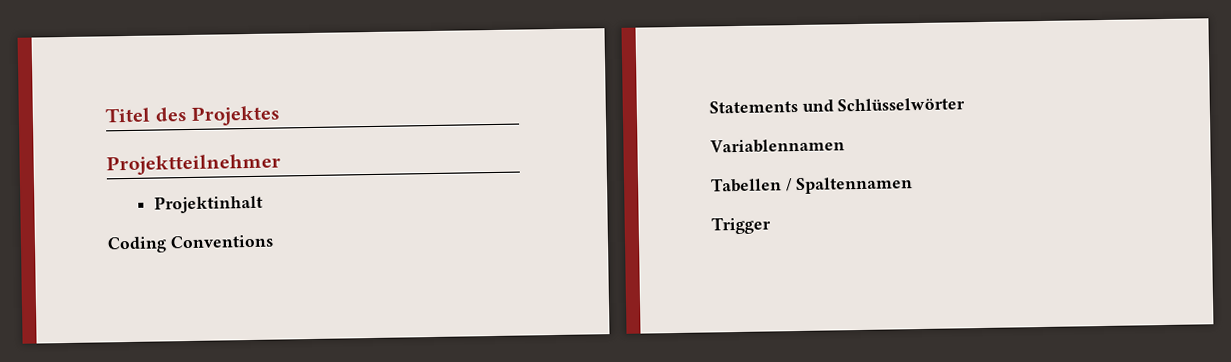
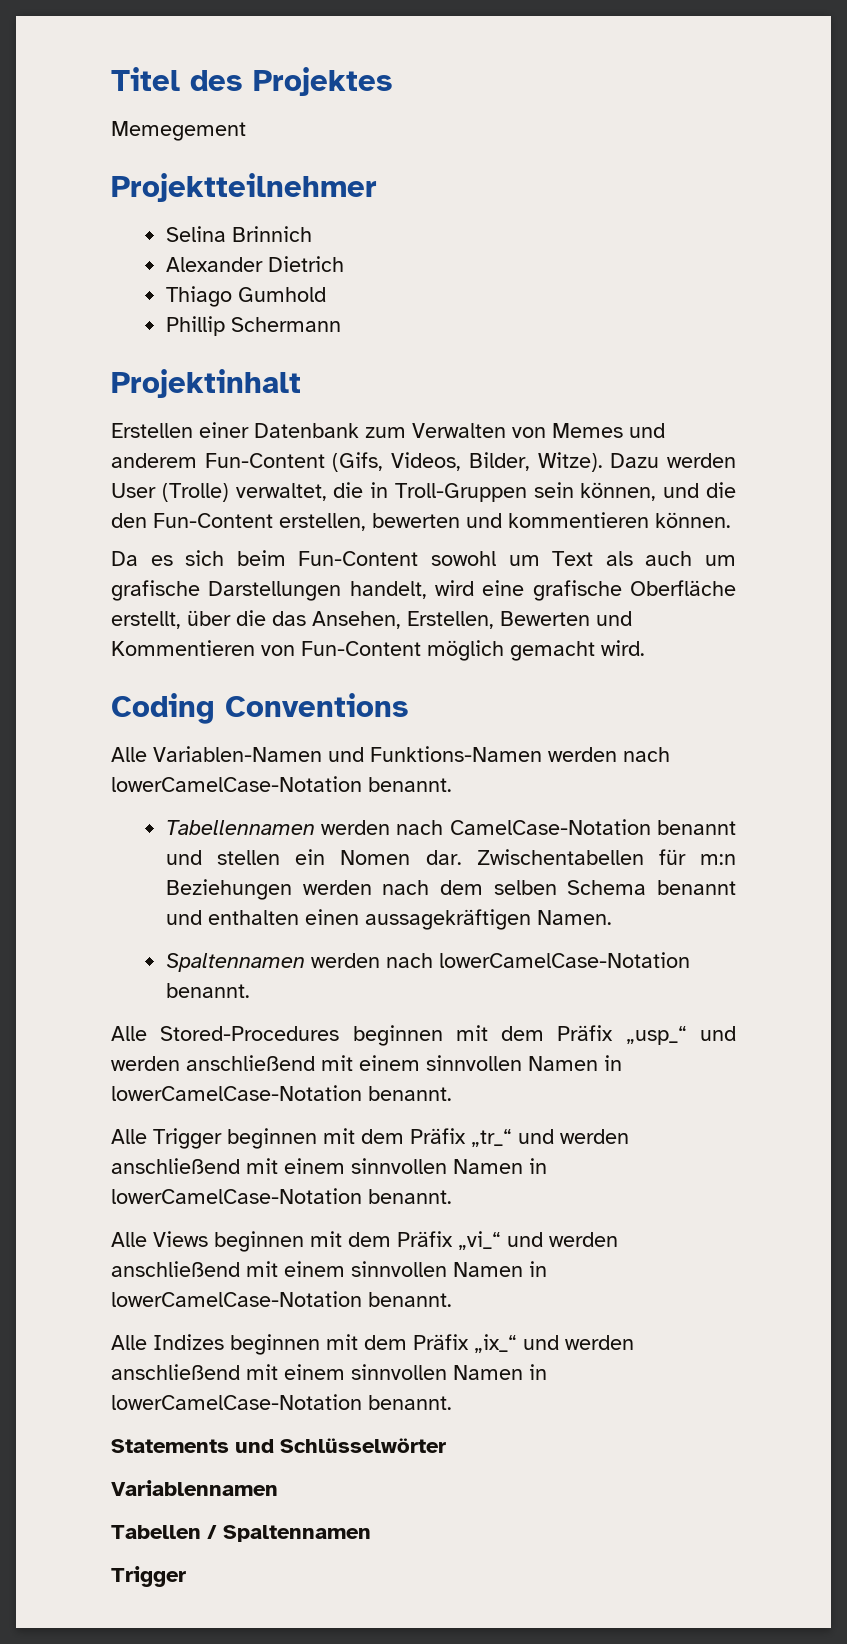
+ Memegement
+ Selina Brinnich
+ Alexander Dietrich
+ Thiago Gumhold
+ Phillip Schermann
  Projektinhalt
+ Erstellen einer Datenbank zum Verwalten von Memes und anderem Fun-Content (Gifs, Videos, Bilder, Witze). Dazu werden User (Trolle) verwaltet, die in Troll-Gruppen sein können, und die den Fun-Content erstellen, bewerten und kommentieren können.
+ Da es sich beim Fun-Content sowohl um Text als auch um grafische Darstellungen handelt, wird eine grafische Oberfläche erstellt, über die das Ansehen, Erstellen, Bewerten und Kommentieren von Fun-Content möglich gemacht wird.
  Coding Conventions
+ Alle Variablen-Namen und Funktions-Namen werden nach lowerCamelCase-Notation benannt.
+ Tabellennamen werden nach CamelCase-Notation benannt und stellen ein Nomen dar. Zwischentabellen für m:n Beziehungen werden nach dem selben Schema benannt und enthalten einen aussagekräftigen Namen.
+ Spaltennamen werden nach lowerCamelCase-Notation benannt.
+ Alle Stored-Procedures beginnen mit dem Präfix „usp_“ und werden anschließend mit einem sinnvollen Namen in lowerCamelCase-Notation benannt.
+ Alle Trigger beginnen mit dem Präfix „tr_“ und werden anschließend mit einem sinnvollen Namen in lowerCamelCase-Notation benannt.
+ Alle Views beginnen mit dem Präfix „vi_“ und werden anschließend mit einem sinnvollen Namen in lowerCamelCase-Notation benannt.
+ Alle Indizes beginnen mit dem Präfix „ix_“ und werden anschließend mit einem sinnvollen Namen in lowerCamelCase-Notation benannt.

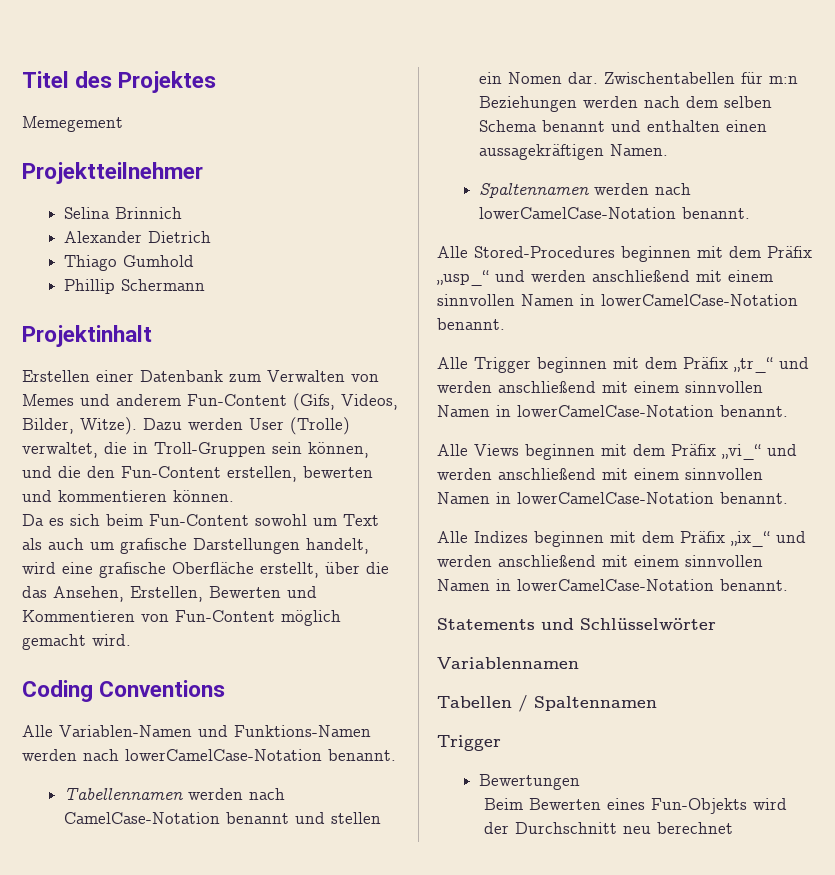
+ Bewertungen
+ Beim Bewerten eines Fun-Objekts wird der Durchschnitt neu berechnet

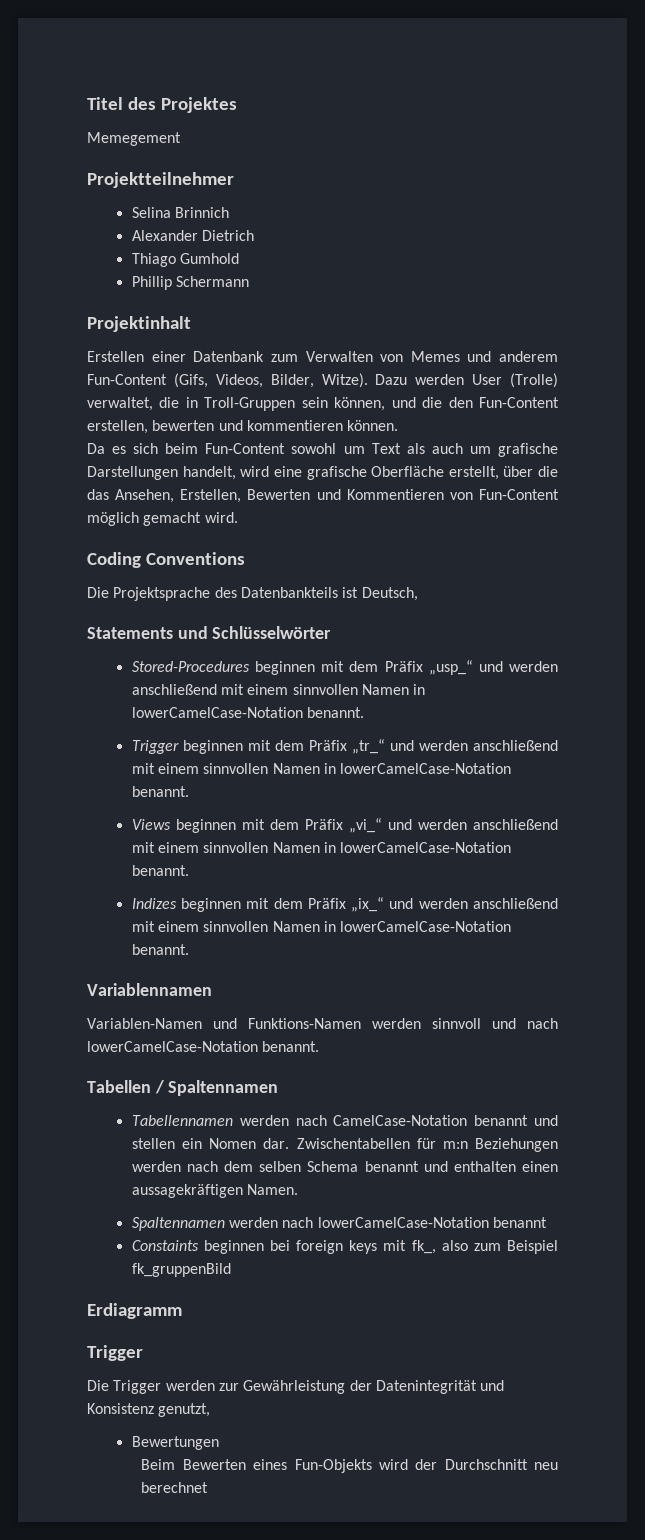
- Alle Variablen-Namen und Funktions-Namen werden nach lowerCamelCase-Notation benannt.
+ Die Projektsprache des Datenbankteils ist Deutsch,
+ Statements und Schlüsselwörter
+ Stored-Procedures beginnen mit dem Präfix „usp_“ und werden anschließend mit einem sinnvollen Namen in lowerCamelCase-Notation benannt.
+ Trigger beginnen mit dem Präfix „tr_“ und werden anschließend mit einem sinnvollen Namen in lowerCamelCase-Notation benannt.
+ Views beginnen mit dem Präfix „vi_“ und werden anschließend mit einem sinnvollen Namen in lowerCamelCase-Notation benannt.
+ Indizes beginnen mit dem Präfix „ix_“ und werden anschließend mit einem sinnvollen Namen in lowerCamelCase-Notation benannt.
+ Variablennamen
+ Variablen-Namen und Funktions-Namen werden sinnvoll und nach lowerCamelCase-Notation benannt.
+ Tabellen / Spaltennamen
- Spaltennamen werden nach lowerCamelCase-Notation benannt.
- Alle Stored-Procedures beginnen mit dem Präfix „usp_“ und werden anschließend mit einem sinnvollen Namen in lowerCamelCase-Notation benannt.
- Alle Trigger beginnen mit dem Präfix „tr_“ und werden anschließend mit einem sinnvollen Namen in lowerCamelCase-Notation benannt.
- Alle Views beginnen mit dem Präfix „vi_“ und werden anschließend mit einem sinnvollen Namen in lowerCamelCase-Notation benannt.
- Alle Indizes beginnen mit dem Präfix „ix_“ und werden anschließend mit einem sinnvollen Namen in lowerCamelCase-Notation benannt.
- Statements und Schlüsselwörter
- Variablennamen
- Tabellen / Spaltennamen
+ Spaltennamen werden nach lowerCamelCase-Notation benannt
+ Constaints beginnen bei foreign keys mit fk_, also zum Beispiel fk_gruppenBild
+ Erdiagramm
  Trigger
+ Die Trigger werden zur Gewährleistung der Datenintegrität und Konsistenz genutzt,

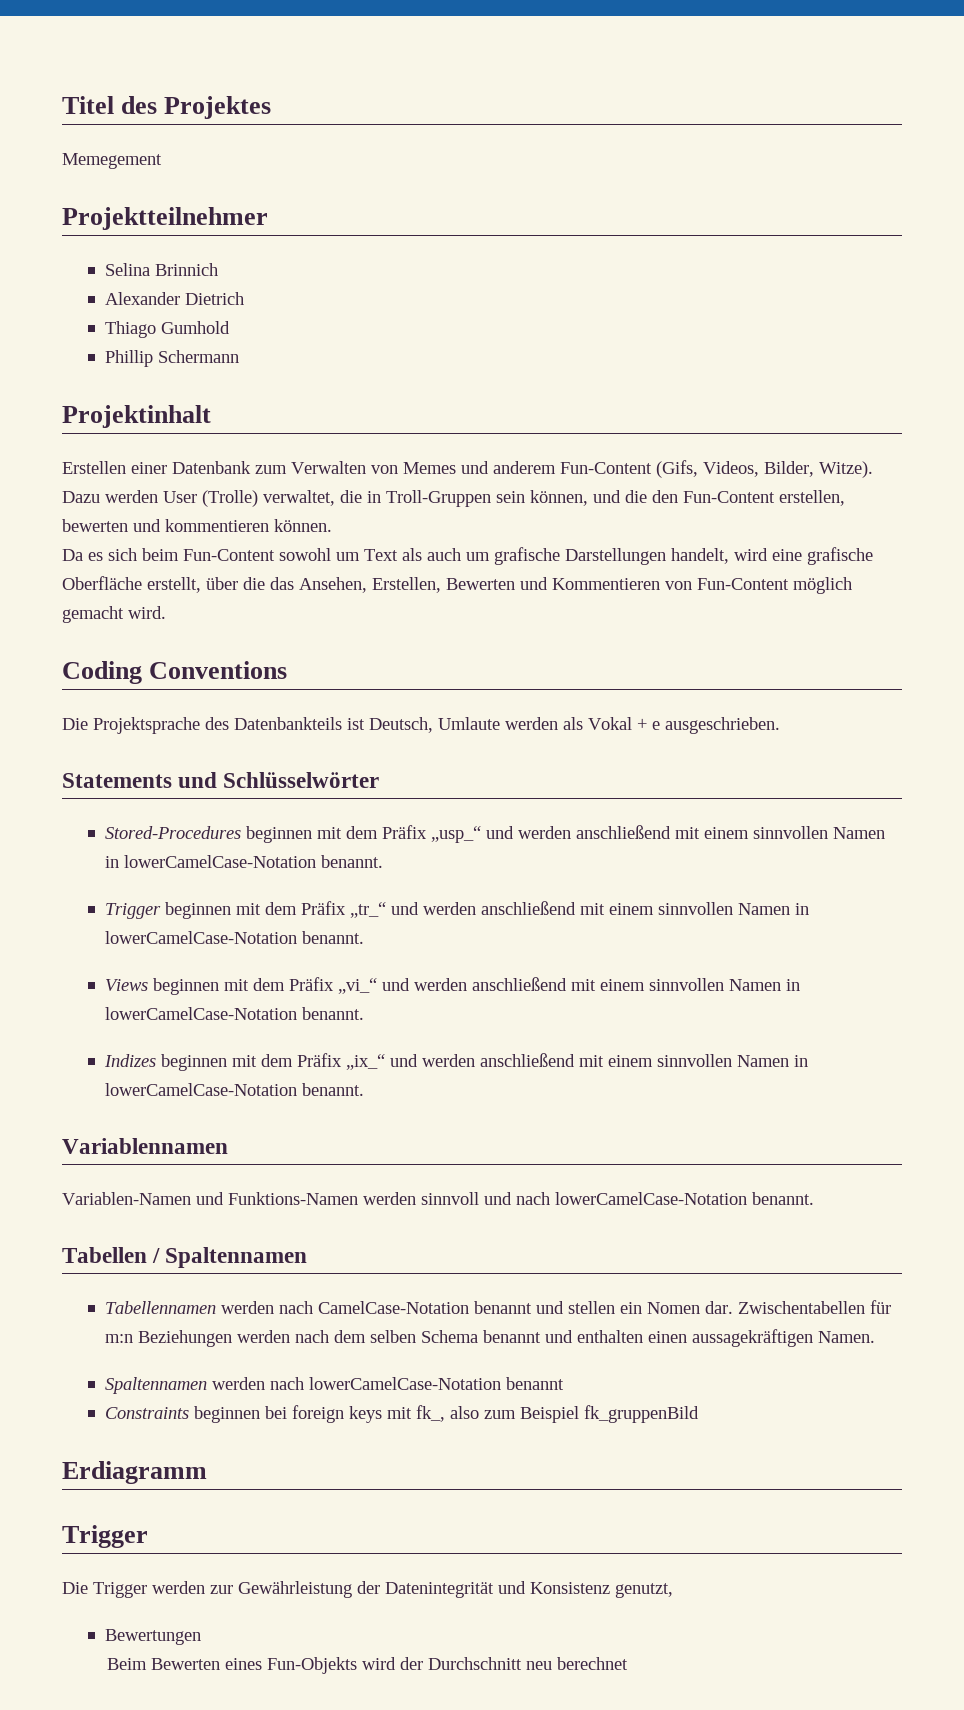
- Die Projektsprache des Datenbankteils ist Deutsch,
+ Die Projektsprache des Datenbankteils ist Deutsch, Umlaute werden als Vokal + e ausgeschrieben.
- Constaints beginnen bei foreign keys mit fk_, also zum Beispiel fk_gruppenBild
+ Constraints beginnen bei foreign keys mit fk_, also zum Beispiel fk_gruppenBild

